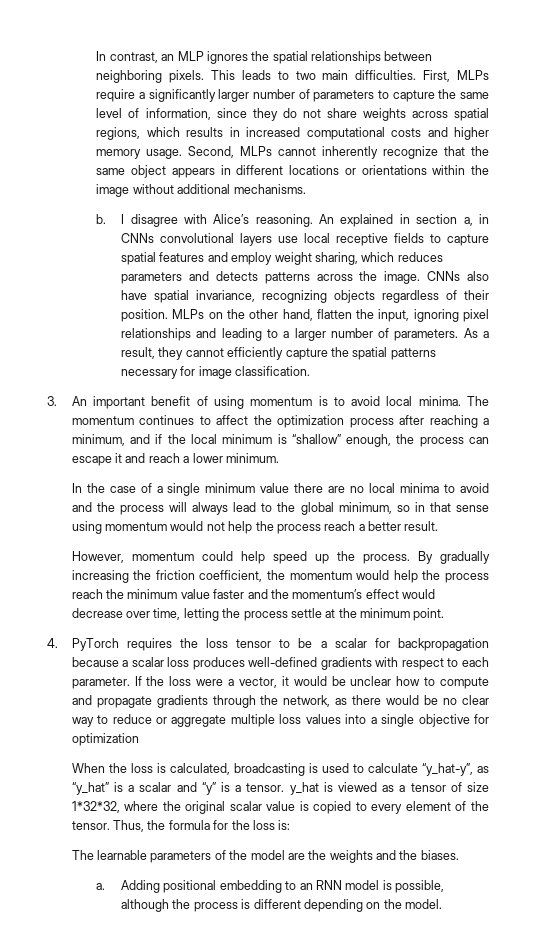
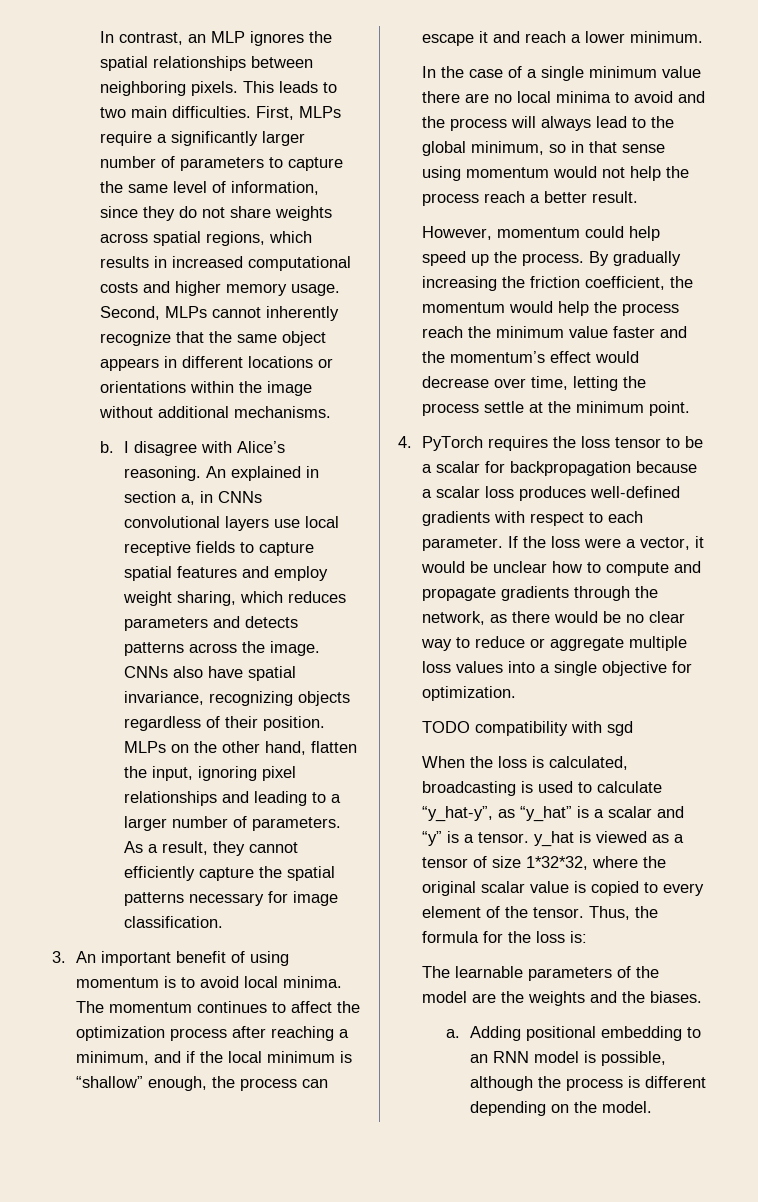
- If the loss were a vector, it would be unclear how to compute and propagate gradients through the network, as there would be no clear way to reduce or aggregate multiple loss values into a single objective for optimization
+ If the loss were a vector, it would be unclear how to compute and propagate gradients through the network, as there would be no clear way to reduce or aggregate multiple loss values into a single objective for optimization.
+ TODO compatibility with sgd

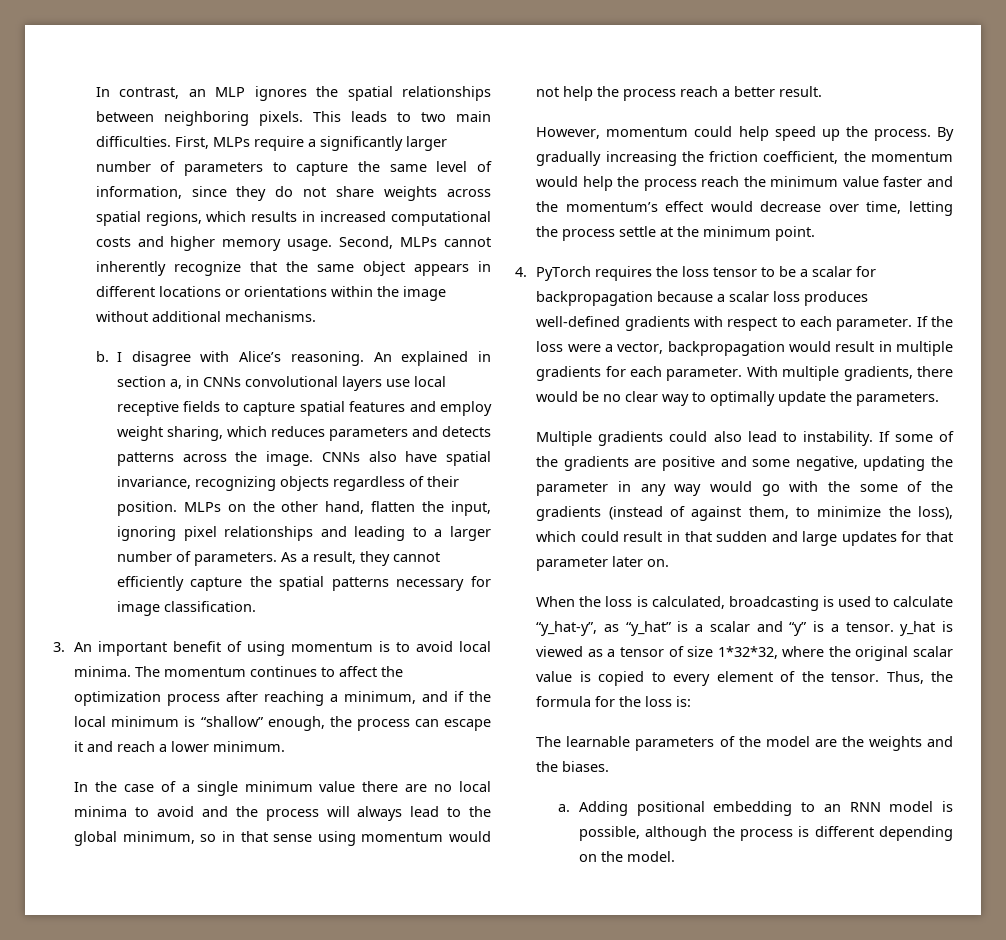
- If the loss were a vector, it would be unclear how to compute and propagate gradients through the network, as there would be no clear way to reduce or aggregate multiple loss values into a single objective for optimization.
- TODO compatibility with sgd
+ If the loss were a vector, backpropagation would result in multiple gradients for each parameter. With multiple gradients, there would be no clear way to optimally update the parameters.
+ Multiple gradients could also lead to instability. If some of the gradients are positive and some negative, updating the parameter in any way would go with the some of the gradients (instead of against them, to minimize the loss), which could result in that sudden and large updates for that parameter later on.

